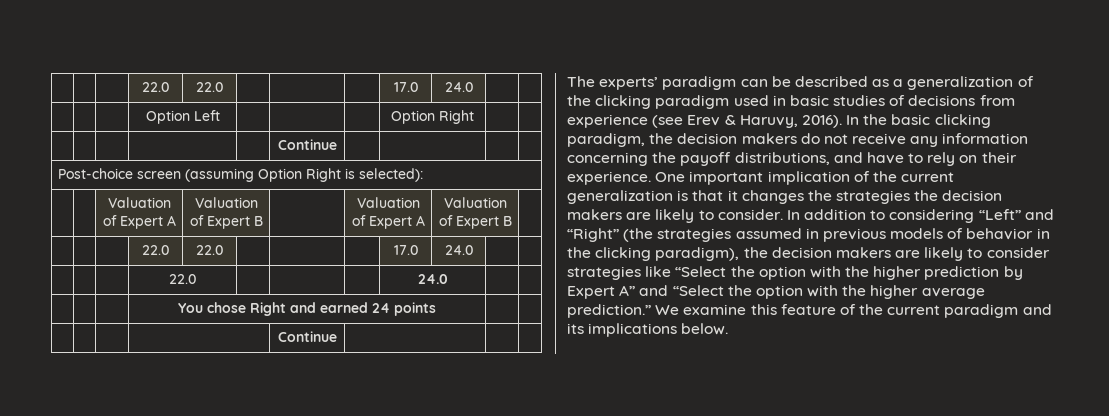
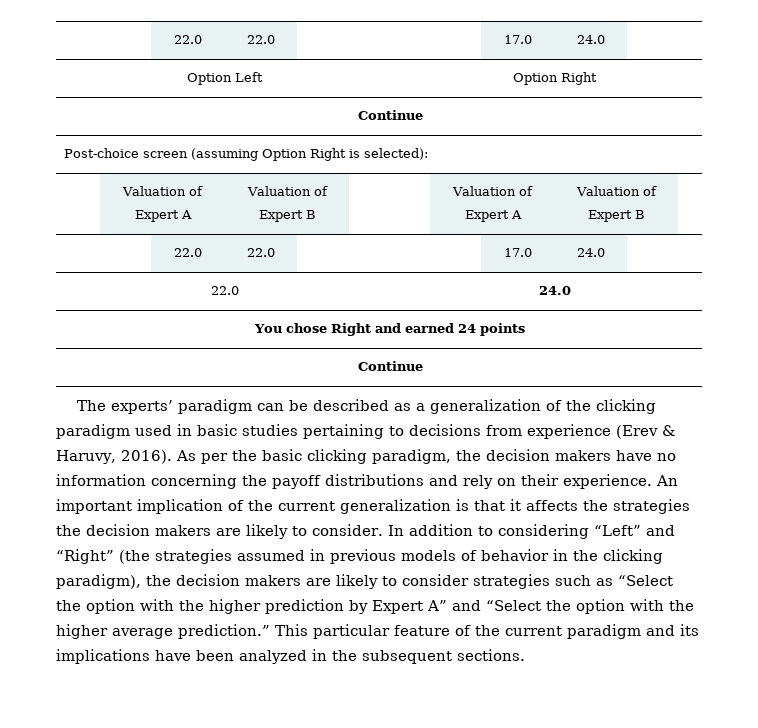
- The experts’ paradigm can be described as a generalization of the clicking paradigm used in basic studies of decisions from experience (see Erev & Haruvy, 2016).
+ The experts’ paradigm can be described as a generalization of the clicking paradigm used in basic studies pertaining to decisions from experience (Erev & Haruvy, 2016).
- In the basic clicking paradigm, the decision makers do not receive any information concerning the payoff distributions, and have to rely on their experience.
+ As per the basic clicking paradigm, the decision makers have no information concerning the payoff distributions and rely on their experience.
- One important implication of the current generalization is that it changes the strategies the decision makers are likely to consider.
+ An important implication of the current generalization is that it affects the strategies the decision makers are likely to consider.
- In addition to considering “Left” and “Right” (the strategies assumed in previous models of behavior in the clicking paradigm), the decision makers are likely to consider strategies like “Select the option with the higher prediction by Expert A” and “Select the option with the higher average prediction.”
+ In addition to considering “Left” and “Right” (the strategies assumed in previous models of behavior in the clicking paradigm), the decision makers are likely to consider strategies such as “Select the option with the higher prediction by Expert A” and “Select the option with the higher average prediction.”
- We examine this feature of the current paradigm and its implications below.
+ This particular feature of the current paradigm and its implications have been analyzed in the subsequent sections.

